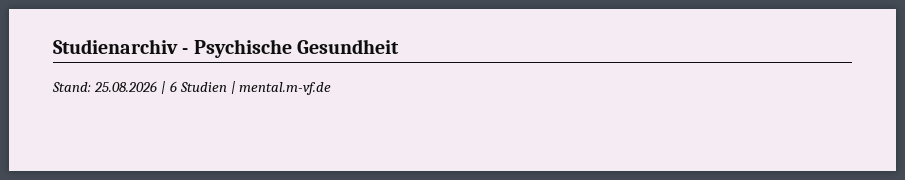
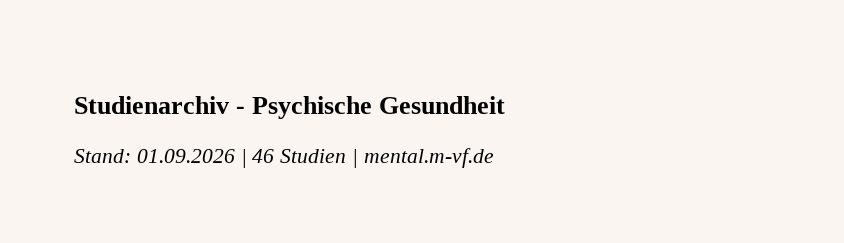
- Stand: 25.08.2026 | 6 Studien | mental.m-vf.de
+ Stand: 01.09.2026 | 46 Studien | mental.m-vf.de

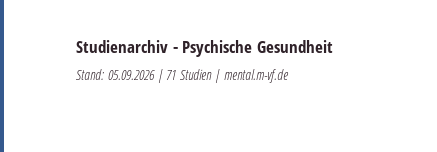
- Stand: 01.09.2026 | 46 Studien | mental.m-vf.de
+ Stand: 05.09.2026 | 71 Studien | mental.m-vf.de

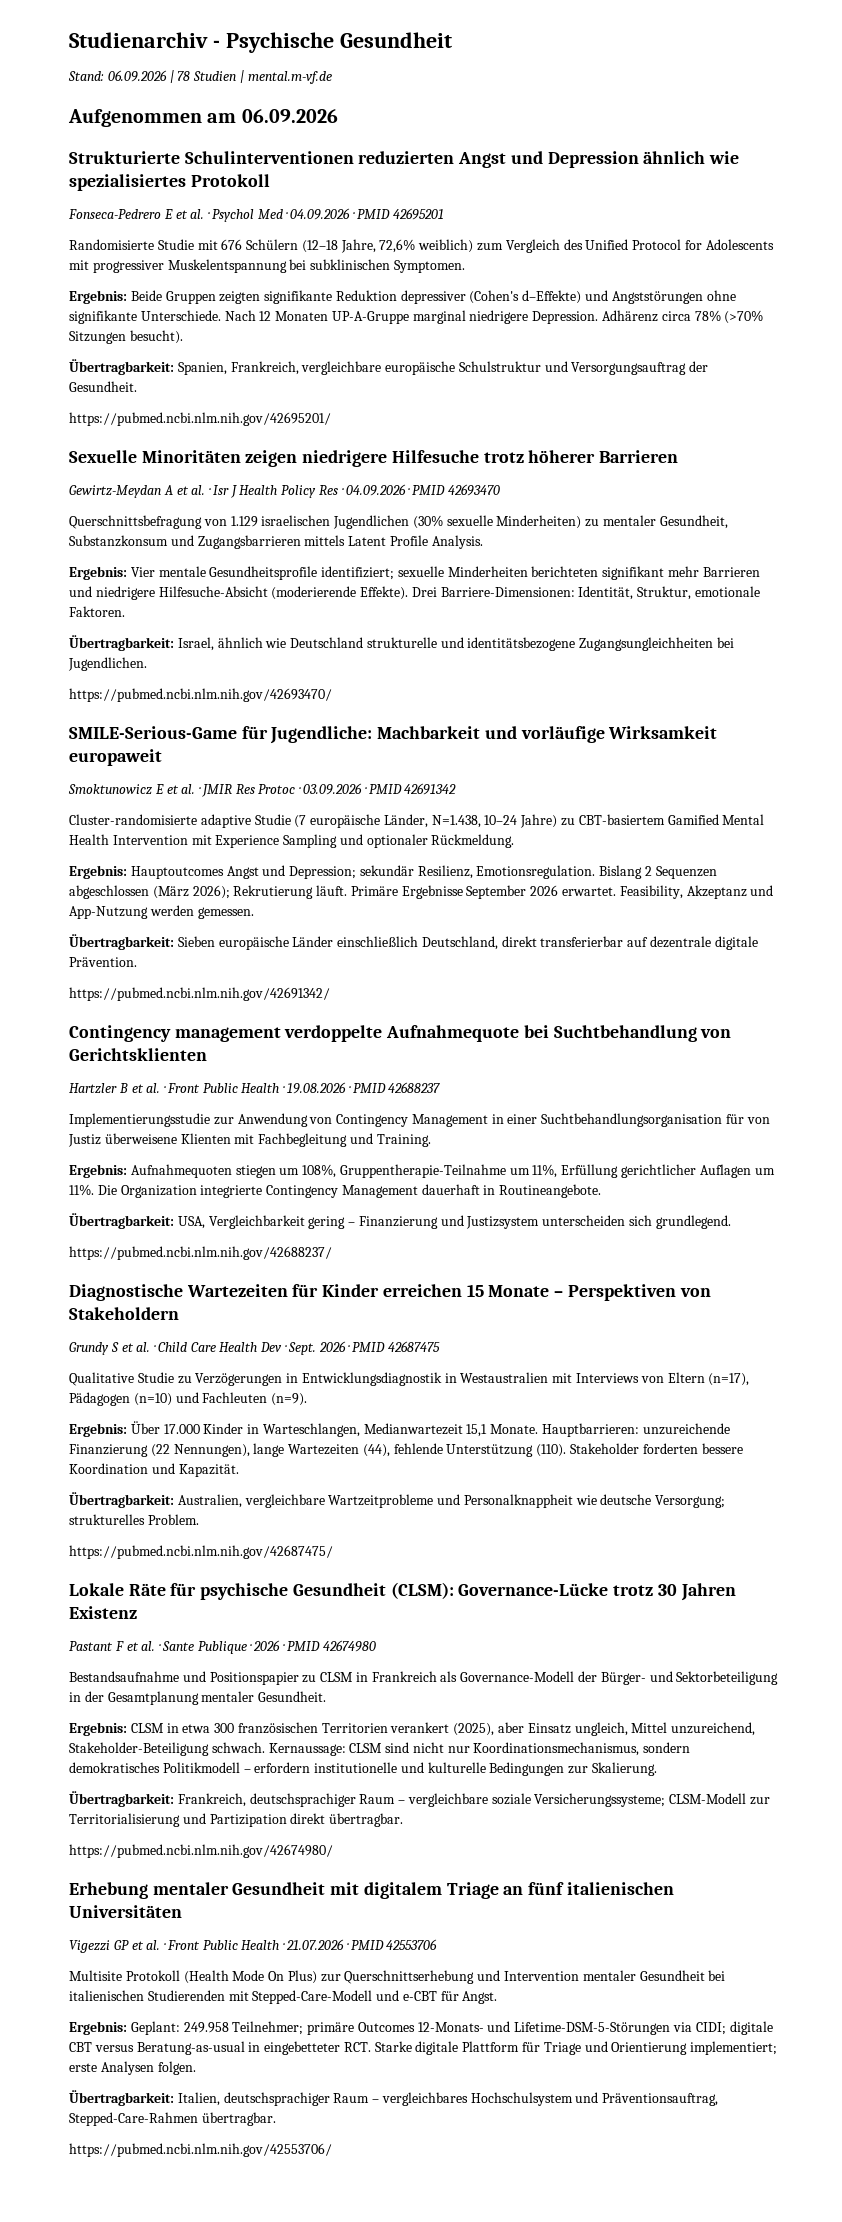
- Stand: 05.09.2026 | 71 Studien | mental.m-vf.de
+ Stand: 06.09.2026 | 78 Studien | mental.m-vf.de
+ Aufgenommen am 06.09.2026
+ Strukturierte Schulinterventionen reduzierten Angst und Depression ähnlich wie spezialisiertes Protokoll
+ Fonseca-Pedrero E et al. · Psychol Med · 04.09.2026 · PMID 42695201
+ Randomisierte Studie mit 676 Schülern (12–18 Jahre, 72,6% weiblich) zum Vergleich des Unified Protocol for Adolescents mit progressiver Muskelentspannung bei subklinischen Symptomen.
+ Ergebnis: Beide Gruppen zeigten signifikante Reduktion depressiver (Cohen's d–Effekte) und Angststörungen ohne signifikante Unterschiede. Nach 12 Monaten UP-A-Gruppe marginal niedrigere Depression. Adhärenz circa 78% (>70% Sitzungen besucht).
+ Übertragbarkeit: Spanien, Frankreich, vergleichbare europäische Schulstruktur und Versorgungsauftrag der Gesundheit.
+ https://pubmed.ncbi.nlm.nih.gov/42695201/
+ Sexuelle Minoritäten zeigen niedrigere Hilfesuche trotz höherer Barrieren
+ Gewirtz-Meydan A et al. · Isr J Health Policy Res · 04.09.2026 · PMID 42693470
+ Querschnittsbefragung von 1.129 israelischen Jugendlichen (30% sexuelle Minderheiten) zu mentaler Gesundheit, Substanzkonsum und Zugangsbarrieren mittels Latent Profile Analysis.
+ Ergebnis: Vier mentale Gesundheitsprofile identifiziert; sexuelle Minderheiten berichteten signifikant mehr Barrieren und niedrigere Hilfesuche-Absicht (moderierende Effekte). Drei Barriere-Dimensionen: Identität, Struktur, emotionale Faktoren.
+ Übertragbarkeit: Israel, ähnlich wie Deutschland strukturelle und identitätsbezogene Zugangsungleichheiten bei Jugendlichen.
+ https://pubmed.ncbi.nlm.nih.gov/42693470/
+ SMILE-Serious-Game für Jugendliche: Machbarkeit und vorläufige Wirksamkeit europaweit
+ Smoktunowicz E et al. · JMIR Res Protoc · 03.09.2026 · PMID 42691342
+ Cluster-randomisierte adaptive Studie (7 europäische Länder, N=1.438, 10–24 Jahre) zu CBT-basiertem Gamified Mental Health Intervention mit Experience Sampling und optionaler Rückmeldung.
+ Ergebnis: Hauptoutcomes Angst und Depression; sekundär Resilienz, Emotionsregulation. Bislang 2 Sequenzen abgeschlossen (März 2026); Rekrutierung läuft. Primäre Ergebnisse September 2026 erwartet. Feasibility, Akzeptanz und App-Nutzung werden gemessen.
+ Übertragbarkeit: Sieben europäische Länder einschließlich Deutschland, direkt transferierbar auf dezentrale digitale Prävention.
+ https://pubmed.ncbi.nlm.nih.gov/42691342/
+ Contingency management verdoppelte Aufnahmequote bei Suchtbehandlung von Gerichtsklienten
+ Hartzler B et al. · Front Public Health · 19.08.2026 · PMID 42688237
+ Implementierungsstudie zur Anwendung von Contingency Management in einer Suchtbehandlungsorganisation für von Justiz überweisene Klienten mit Fachbegleitung und Training.
+ Ergebnis: Aufnahmequoten stiegen um 108%, Gruppentherapie-Teilnahme um 11%, Erfüllung gerichtlicher Auflagen um 11%. Die Organization integrierte Contingency Management dauerhaft in Routineangebote.
+ Übertragbarkeit: USA, Vergleichbarkeit gering – Finanzierung und Justizsystem unterscheiden sich grundlegend.
+ https://pubmed.ncbi.nlm.nih.gov/42688237/
+ Diagnostische Wartezeiten für Kinder erreichen 15 Monate – Perspektiven von Stakeholdern
+ Grundy S et al. · Child Care Health Dev · Sept. 2026 · PMID 42687475
+ Qualitative Studie zu Verzögerungen in Entwicklungsdiagnostik in Westaustralien mit Interviews von Eltern (n=17), Pädagogen (n=10) und Fachleuten (n=9).
+ Ergebnis: Über 17.000 Kinder in Warteschlangen, Medianwartezeit 15,1 Monate. Hauptbarrieren: unzureichende Finanzierung (22 Nennungen), lange Wartezeiten (44), fehlende Unterstützung (110). Stakeholder forderten bessere Koordination und Kapazität.
+ Übertragbarkeit: Australien, vergleichbare Wartzeitprobleme und Personalknappheit wie deutsche Versorgung; strukturelles Problem.
+ https://pubmed.ncbi.nlm.nih.gov/42687475/
+ Lokale Räte für psychische Gesundheit (CLSM): Governance-Lücke trotz 30 Jahren Existenz
+ Pastant F et al. · Sante Publique · 2026 · PMID 42674980
+ Bestandsaufnahme und Positionspapier zu CLSM in Frankreich als Governance-Modell der Bürger- und Sektorbeteiligung in der Gesamtplanung mentaler Gesundheit.
+ Ergebnis: CLSM in etwa 300 französischen Territorien verankert (2025), aber Einsatz ungleich, Mittel unzureichend, Stakeholder-Beteiligung schwach. Kernaussage: CLSM sind nicht nur Koordinationsmechanismus, sondern demokratisches Politikmodell – erfordern institutionelle und kulturelle Bedingungen zur Skalierung.
+ Übertragbarkeit: Frankreich, deutschsprachiger Raum – vergleichbare soziale Versicherungssysteme; CLSM-Modell zur Territorialisierung und Partizipation direkt übertragbar.
+ https://pubmed.ncbi.nlm.nih.gov/42674980/
+ Erhebung mentaler Gesundheit mit digitalem Triage an fünf italienischen Universitäten
+ Vigezzi GP et al. · Front Public Health · 21.07.2026 · PMID 42553706
+ Multisite Protokoll (Health Mode On Plus) zur Querschnittserhebung und Intervention mentaler Gesundheit bei italienischen Studierenden mit Stepped-Care-Modell und e-CBT für Angst.
+ Ergebnis: Geplant: 249.958 Teilnehmer; primäre Outcomes 12-Monats- und Lifetime-DSM-5-Störungen via CIDI; digitale CBT versus Beratung-as-usual in eingebetteter RCT. Starke digitale Plattform für Triage und Orientierung implementiert; erste Analysen folgen.
+ Übertragbarkeit: Italien, deutschsprachiger Raum – vergleichbares Hochschulsystem und Präventionsauftrag, Stepped-Care-Rahmen übertragbar.
+ https://pubmed.ncbi.nlm.nih.gov/42553706/

